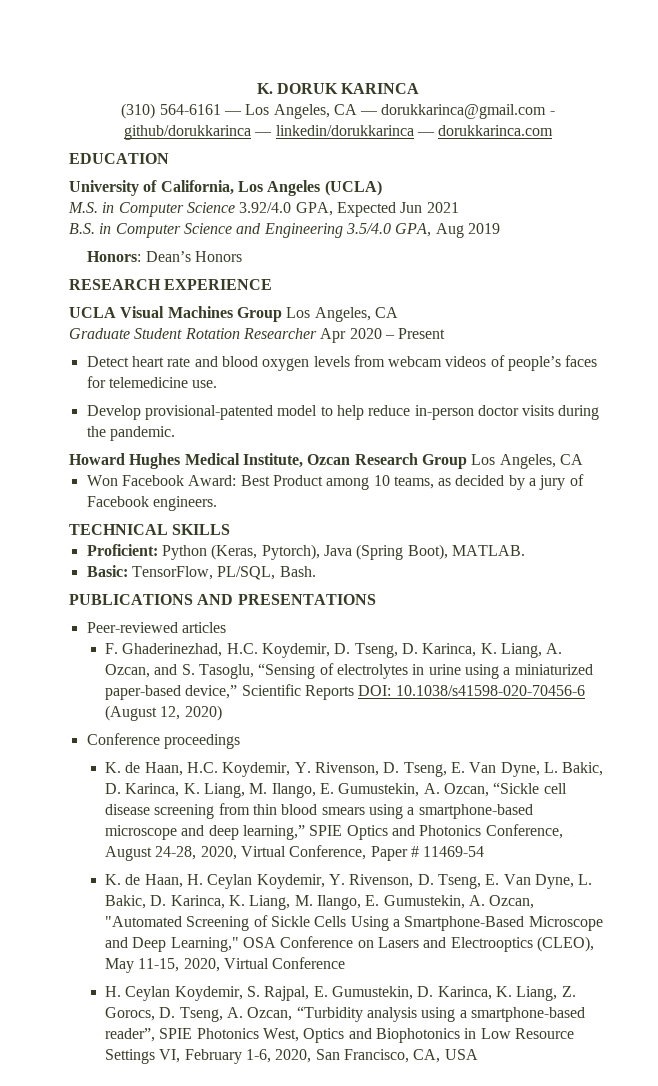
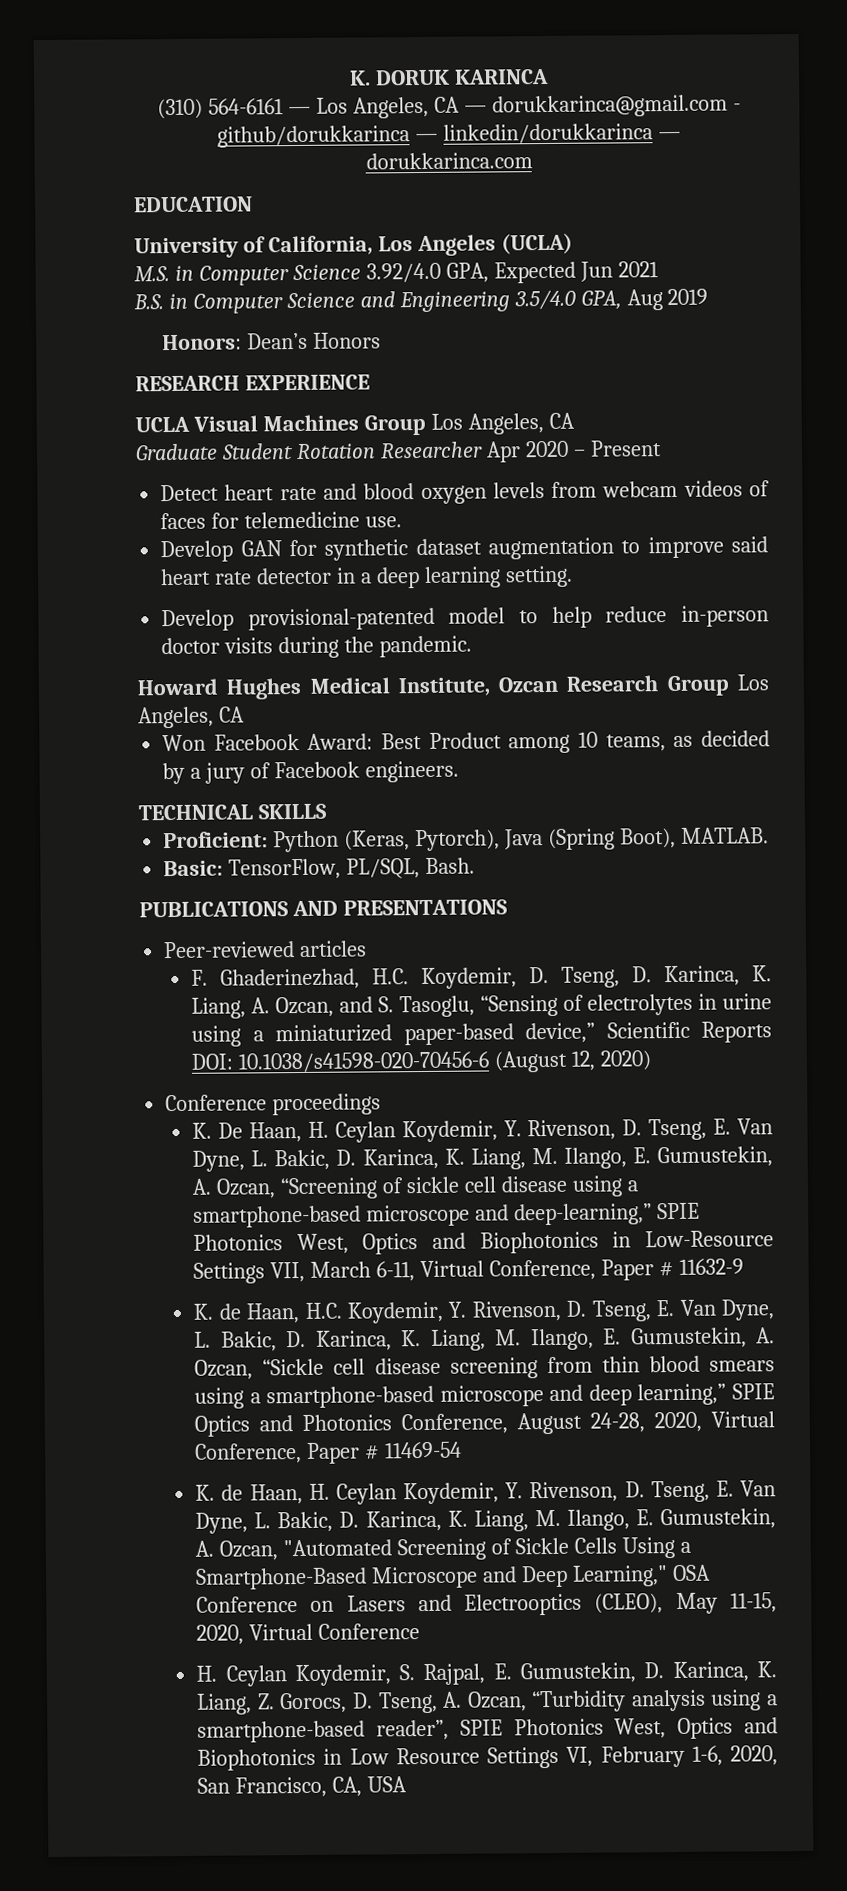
- Detect heart rate and blood oxygen levels from webcam videos of people’s faces for telemedicine use.
+ Detect heart rate and blood oxygen levels from webcam videos of faces for telemedicine use.
+ Develop GAN for synthetic dataset augmentation to improve said heart rate detector in a deep learning setting.
+ K. De Haan, H. Ceylan Koydemir, Y. Rivenson, D. Tseng, E. Van Dyne, L. Bakic, D. Karinca, K. Liang, M. Ilango, E. Gumustekin, A. Ozcan, “Screening of sickle cell disease using a smartphone-based microscope and deep-learning,” SPIE Photonics West, Optics and Biophotonics in Low-Resource Settings VII, March 6-11, Virtual Conference, Paper # 11632-9

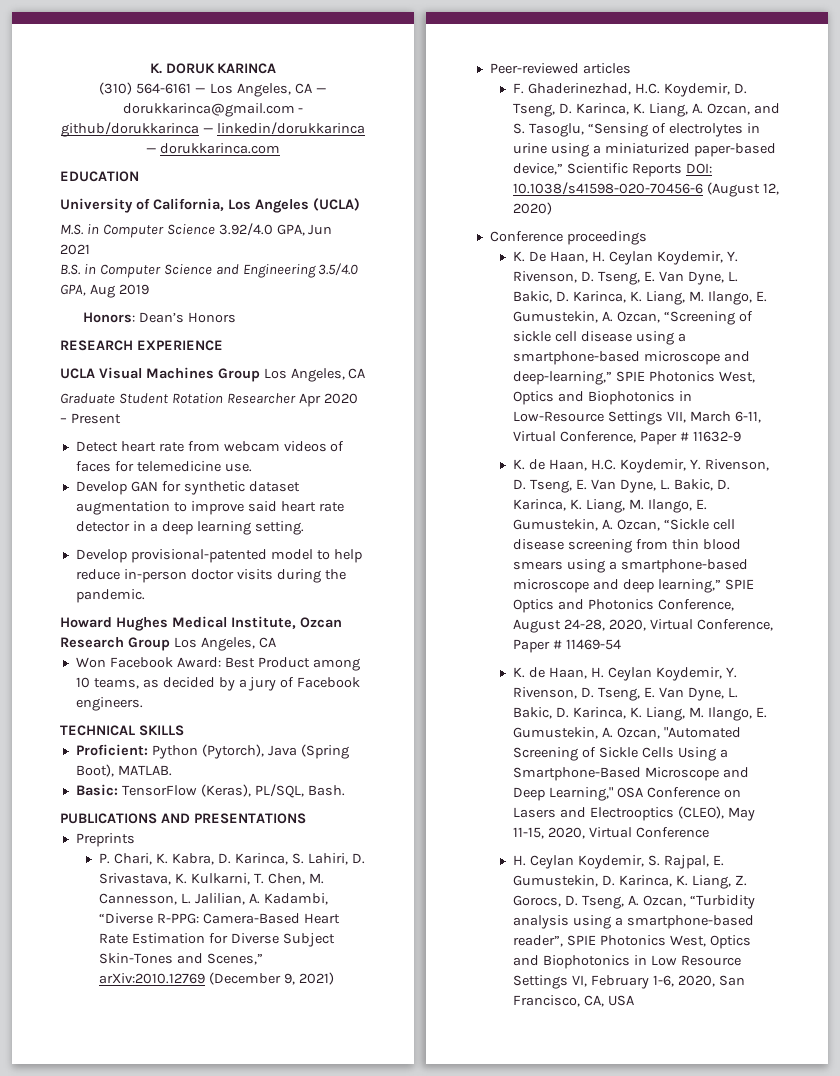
- M.S. in Computer Science 3.92/4.0 GPA, Expected Jun 2021
+ M.S. in Computer Science 3.92/4.0 GPA, Jun 2021
- Detect heart rate and blood oxygen levels from webcam videos of faces for telemedicine use.
+ Detect heart rate from webcam videos of faces for telemedicine use.
- Proficient: Python (Keras, Pytorch), Java (Spring Boot), MATLAB.
+ Proficient: Python (Pytorch), Java (Spring Boot), MATLAB.
- Basic: TensorFlow, PL/SQL, Bash.
+ Basic: TensorFlow (Keras), PL/SQL, Bash.
+ Preprints
+ P. Chari, K. Kabra, D. Karinca, S. Lahiri, D. Srivastava, K. Kulkarni, T. Chen, M. Cannesson, L. Jalilian, A. Kadambi, “Diverse R-PPG: Camera-Based Heart Rate Estimation for Diverse Subject Skin-Tones and Scenes,” arXiv:2010.12769 (December 9, 2021)

